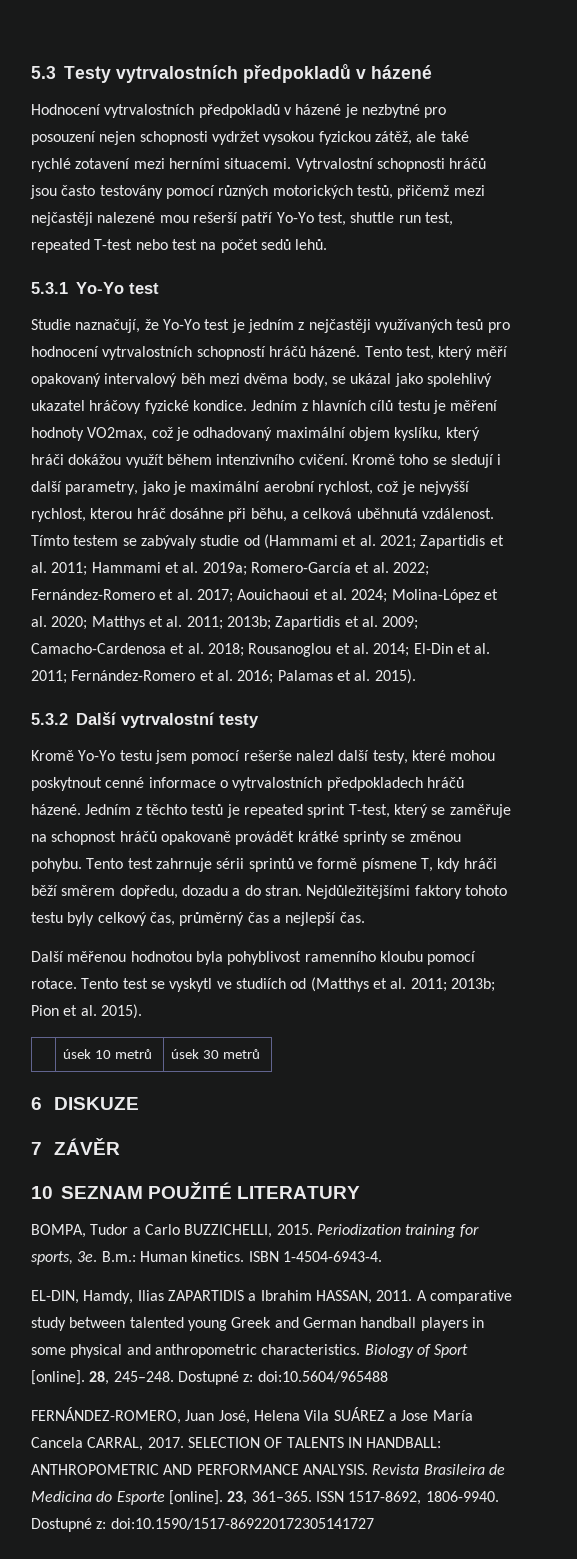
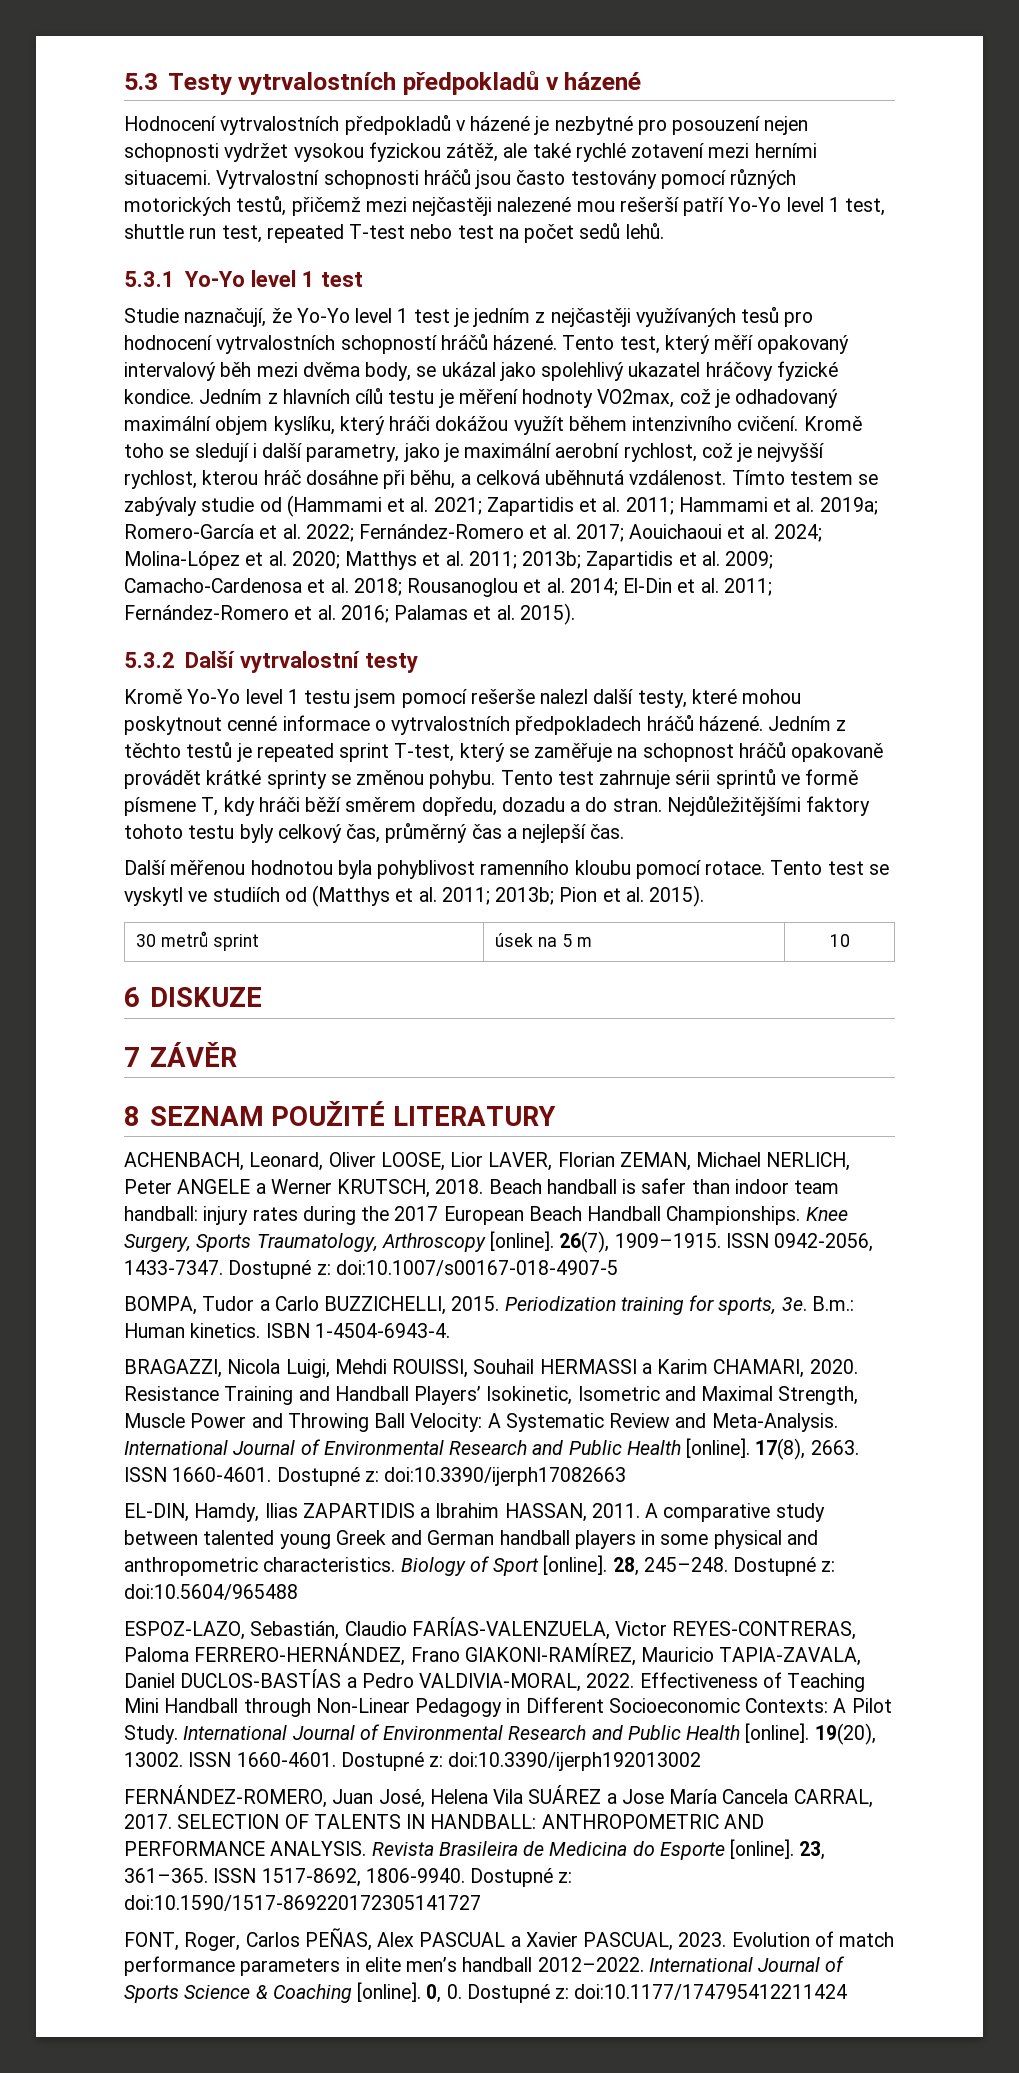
- Vytrvalostní schopnosti hráčů jsou často testovány pomocí různých motorických testů, přičemž mezi nejčastěji nalezené mou rešerší patří Yo-Yo test, shuttle run test, repeated T-test nebo test na počet sedů lehů.
+ Vytrvalostní schopnosti hráčů jsou často testovány pomocí různých motorických testů, přičemž mezi nejčastěji nalezené mou rešerší patří Yo-Yo level 1 test, shuttle run test, repeated T-test nebo test na počet sedů lehů.
- 5.3.1 Yo-Yo test
+ 5.3.1 Yo-Yo level 1 test
- Studie naznačují, že Yo-Yo test je jedním z nejčastěji využívaných tesů pro hodnocení vytrvalostních schopností hráčů házené.
+ Studie naznačují, že Yo-Yo level 1 test je jedním z nejčastěji využívaných tesů pro hodnocení vytrvalostních schopností hráčů házené.
- Kromě Yo-Yo testu jsem pomocí rešerše nalezl další testy, které mohou poskytnout cenné informace o vytrvalostních předpokladech hráčů házené.
+ Kromě Yo-Yo level 1 testu jsem pomocí rešerše nalezl další testy, které mohou poskytnout cenné informace o vytrvalostních předpokladech hráčů házené.
- | úsek 10 metrů | úsek 30 metrů
+ 30 metrů sprint | úsek na 5 m | 10
- 10 SEZNAM POUŽITÉ LITERATURY
+ 8 SEZNAM POUŽITÉ LITERATURY
+ ACHENBACH, Leonard, Oliver LOOSE, Lior LAVER, Florian ZEMAN, Michael NERLICH, Peter ANGELE a Werner KRUTSCH, 2018. Beach handball is safer than indoor team handball: injury rates during the 2017 European Beach Handball Championships. Knee Surgery, Sports Traumatology, Arthroscopy [online]. 26(7), 1909–1915. ISSN 0942-2056, 1433-7347. Dostupné z: doi:10.1007/s00167-018-4907-5
+ BRAGAZZI, Nicola Luigi, Mehdi ROUISSI, Souhail HERMASSI a Karim CHAMARI, 2020. Resistance Training and Handball Players’ Isokinetic, Isometric and Maximal Strength, Muscle Power and Throwing Ball Velocity: A Systematic Review and Meta-Analysis. International Journal of Environmental Research and Public Health [online]. 17(8), 2663. ISSN 1660-4601. Dostupné z: doi:10.3390/ijerph17082663
+ ESPOZ-LAZO, Sebastián, Claudio FARÍAS-VALENZUELA, Victor REYES-CONTRERAS, Paloma FERRERO-HERNÁNDEZ, Frano GIAKONI-RAMÍREZ, Mauricio TAPIA-ZAVALA, Daniel DUCLOS-BASTÍAS a Pedro VALDIVIA-MORAL, 2022. Effectiveness of Teaching Mini Handball through Non-Linear Pedagogy in Different Socioeconomic Contexts: A Pilot Study. International Journal of Environmental Research and Public Health [online]. 19(20), 13002. ISSN 1660-4601. Dostupné z: doi:10.3390/ijerph192013002
+ FONT, Roger, Carlos PEÑAS, Alex PASCUAL a Xavier PASCUAL, 2023. Evolution of match performance parameters in elite men’s handball 2012–2022. International Journal of Sports Science & Coaching [online]. 0, 0. Dostupné z: doi:10.1177/174795412211424

